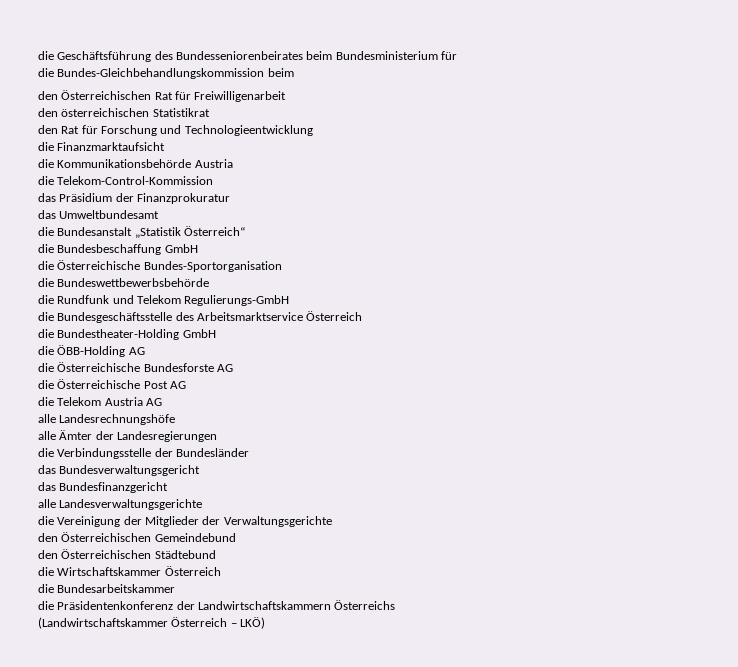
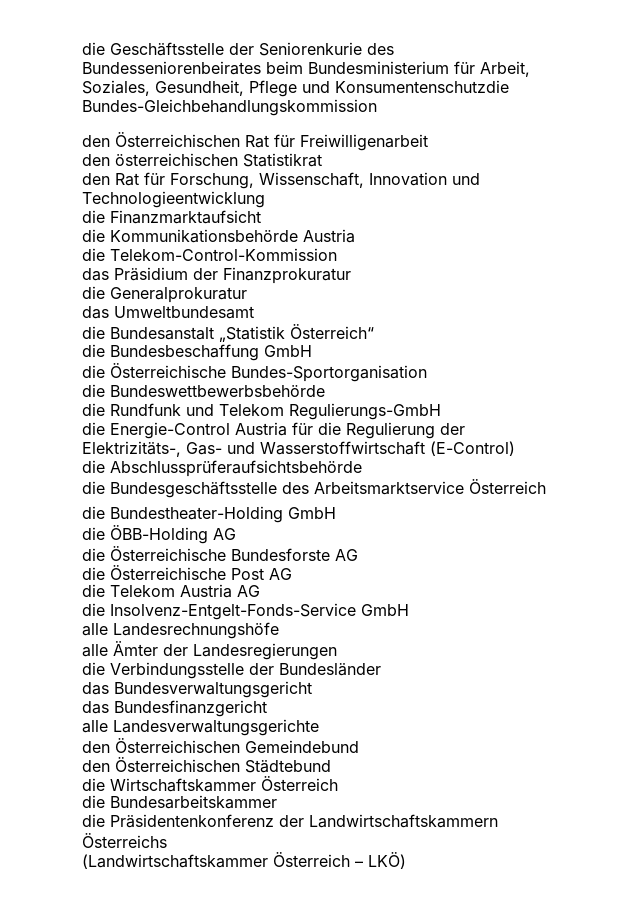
- die Geschäftsführung des Bundesseniorenbeirates beim Bundesministerium für
- die Bundes-Gleichbehandlungskommission beim
+ die Geschäftsstelle der Seniorenkurie des Bundesseniorenbeirates beim Bundesministerium für Arbeit, Soziales, Gesundheit, Pflege und Konsumentenschutzdie Bundes-Gleichbehandlungskommission
- den Rat für Forschung und Technologieentwicklung
+ den Rat für Forschung, Wissenschaft, Innovation und Technologieentwicklung
+ die Generalprokuratur
+ die Energie-Control Austria für die Regulierung der Elektrizitäts-, Gas- und Wasserstoffwirtschaft (E-Control)
+ die Abschlussprüferaufsichtsbehörde
+ die Insolvenz-Entgelt-Fonds-Service GmbH
- die Vereinigung der Mitglieder der Verwaltungsgerichte

